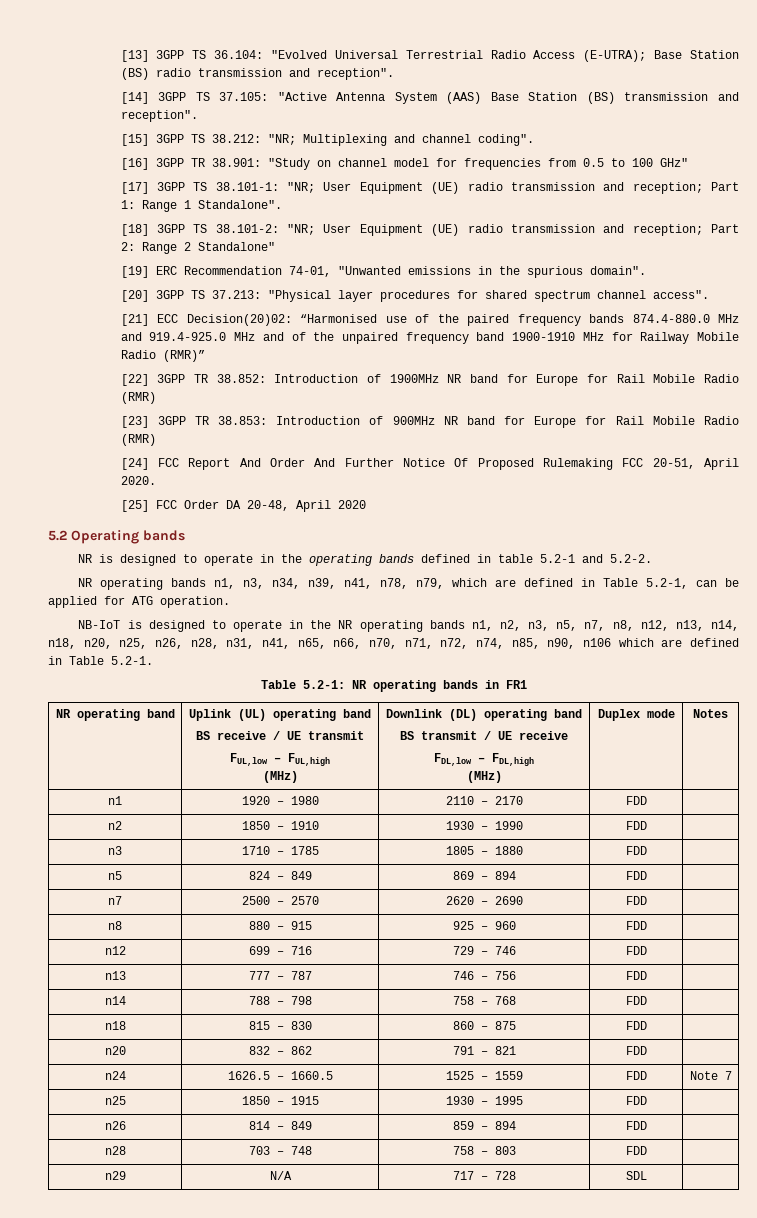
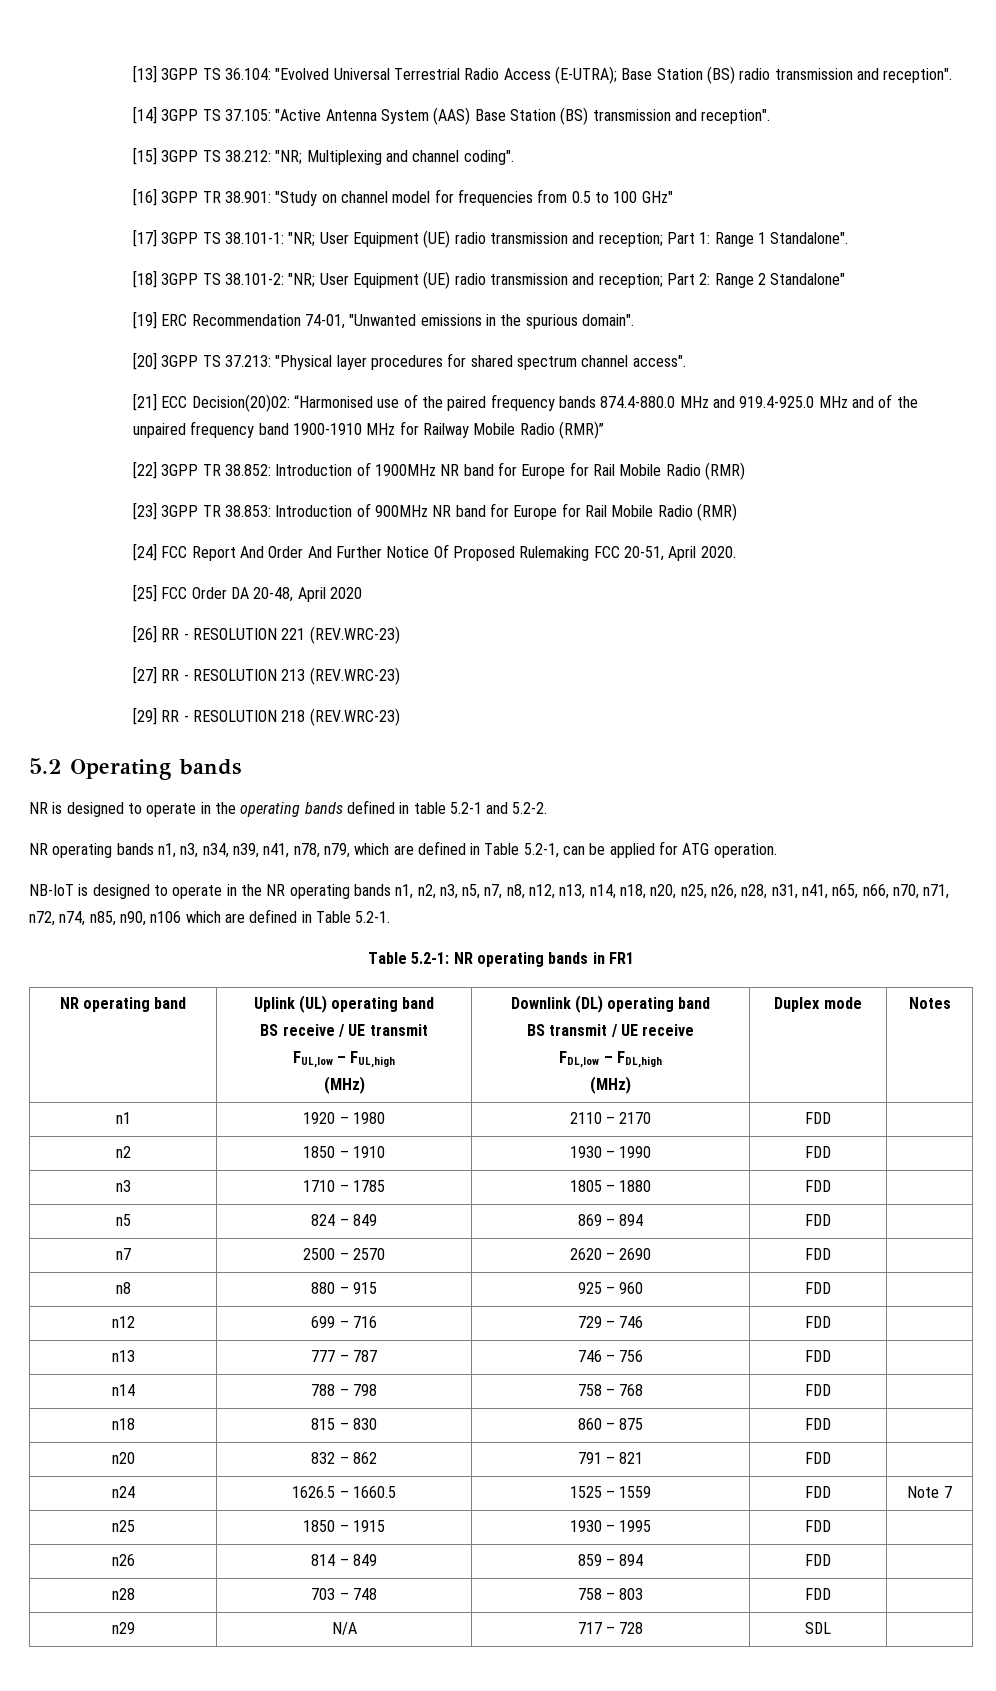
+ [26] RR - RESOLUTION 221 (REV.WRC-23)
+ [27] RR - RESOLUTION 213 (REV.WRC-23)
+ [29] RR - RESOLUTION 218 (REV.WRC-23)

